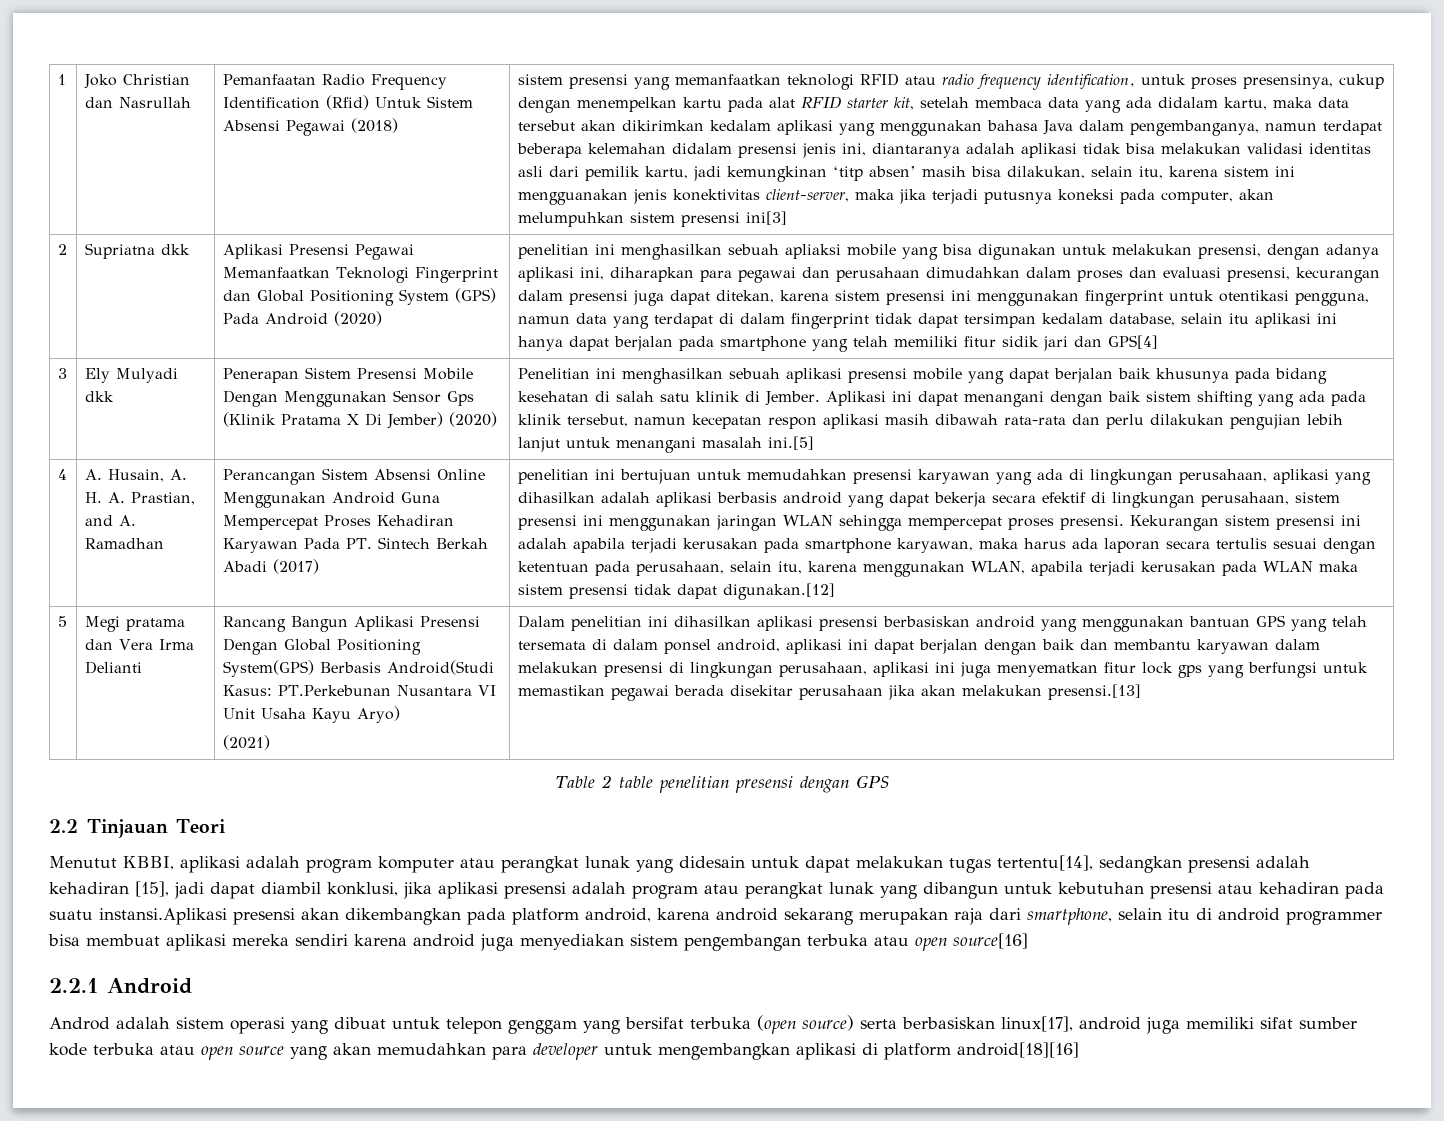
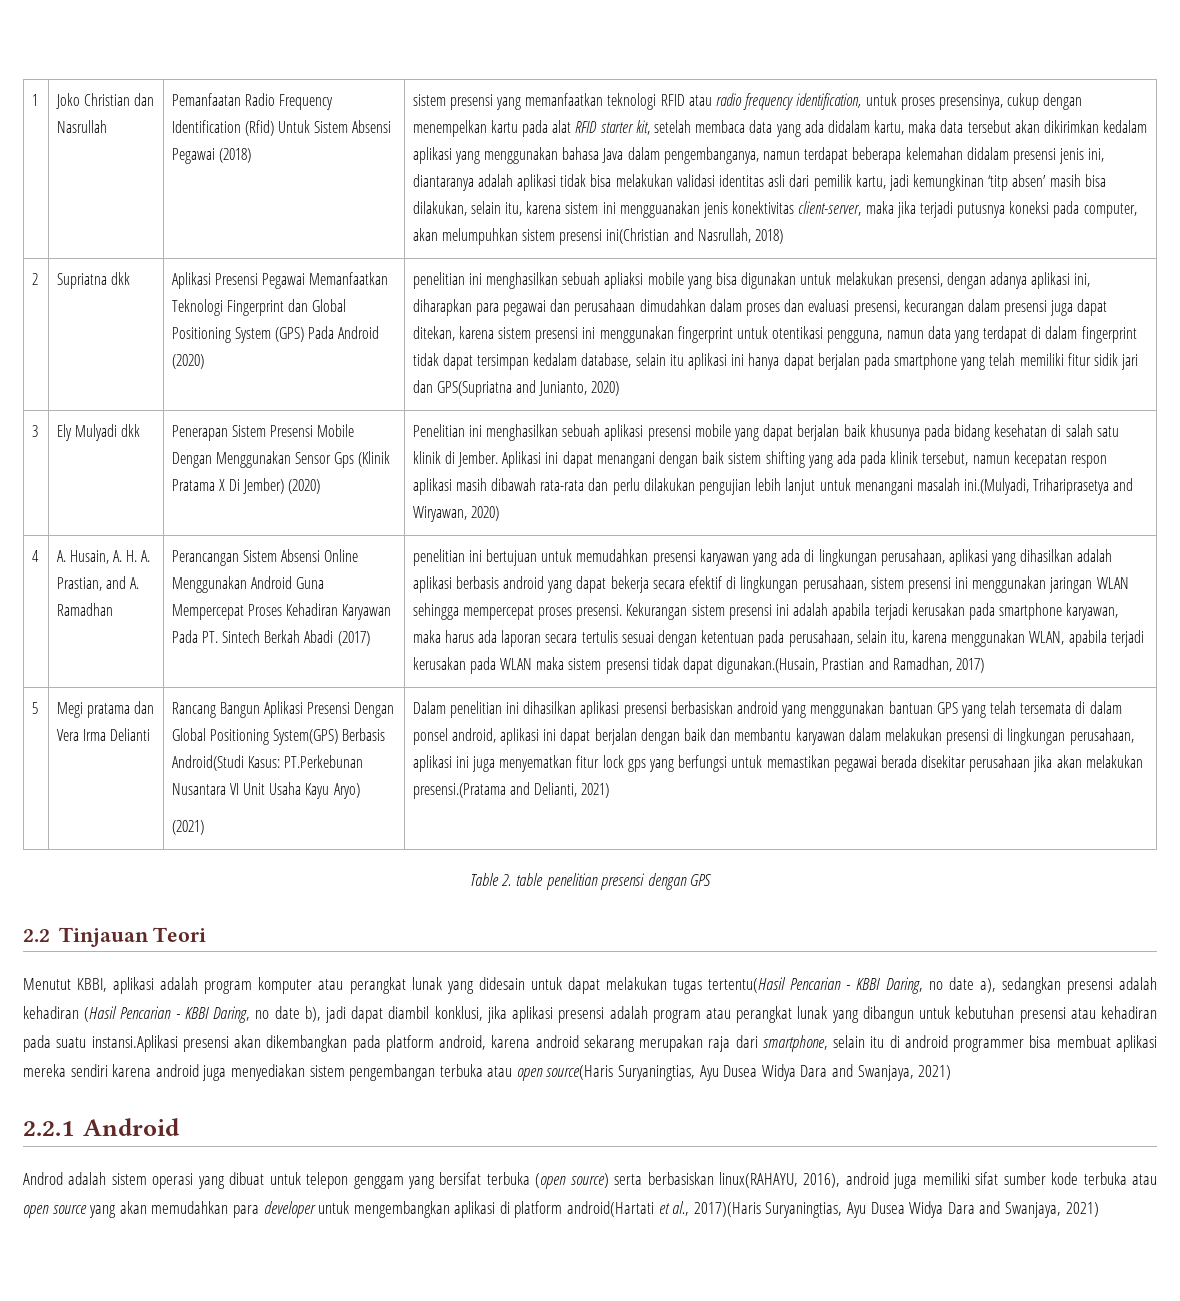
- sistem presensi yang memanfaatkan teknologi RFID atau radio frequency identification, untuk proses presensinya, cukup dengan menempelkan kartu pada alat RFID starter kit, setelah membaca data yang ada didalam kartu, maka data tersebut akan dikirimkan kedalam aplikasi yang menggunakan bahasa Java dalam pengembanganya, namun terdapat beberapa kelemahan didalam presensi jenis ini, diantaranya adalah aplikasi tidak bisa melakukan validasi identitas asli dari pemilik kartu, jadi kemungkinan ‘titp absen’ masih bisa dilakukan, selain itu, karena sistem ini mengguanakan jenis konektivitas client-server, maka jika terjadi putusnya koneksi pada computer, akan melumpuhkan sistem presensi ini[3]
+ sistem presensi yang memanfaatkan teknologi RFID atau radio frequency identification, untuk proses presensinya, cukup dengan menempelkan kartu pada alat RFID starter kit, setelah membaca data yang ada didalam kartu, maka data tersebut akan dikirimkan kedalam aplikasi yang menggunakan bahasa Java dalam pengembanganya, namun terdapat beberapa kelemahan didalam presensi jenis ini, diantaranya adalah aplikasi tidak bisa melakukan validasi identitas asli dari pemilik kartu, jadi kemungkinan ‘titp absen’ masih bisa dilakukan, selain itu, karena sistem ini mengguanakan jenis konektivitas client-server, maka jika terjadi putusnya koneksi pada computer, akan melumpuhkan sistem presensi ini(Christian and Nasrullah, 2018)
- penelitian ini menghasilkan sebuah apliaksi mobile yang bisa digunakan untuk melakukan presensi, dengan adanya aplikasi ini, diharapkan para pegawai dan perusahaan dimudahkan dalam proses dan evaluasi presensi, kecurangan dalam presensi juga dapat ditekan, karena sistem presensi ini menggunakan fingerprint untuk otentikasi pengguna, namun data yang terdapat di dalam fingerprint tidak dapat tersimpan kedalam database, selain itu aplikasi ini hanya dapat berjalan pada smartphone yang telah memiliki fitur sidik jari dan GPS[4]
+ penelitian ini menghasilkan sebuah apliaksi mobile yang bisa digunakan untuk melakukan presensi, dengan adanya aplikasi ini, diharapkan para pegawai dan perusahaan dimudahkan dalam proses dan evaluasi presensi, kecurangan dalam presensi juga dapat ditekan, karena sistem presensi ini menggunakan fingerprint untuk otentikasi pengguna, namun data yang terdapat di dalam fingerprint tidak dapat tersimpan kedalam database, selain itu aplikasi ini hanya dapat berjalan pada smartphone yang telah memiliki fitur sidik jari dan GPS(Supriatna and Junianto, 2020)
- Aplikasi ini dapat menangani dengan baik sistem shifting yang ada pada klinik tersebut, namun kecepatan respon aplikasi masih dibawah rata-rata dan perlu dilakukan pengujian lebih lanjut untuk menangani masalah ini.[5]
+ Aplikasi ini dapat menangani dengan baik sistem shifting yang ada pada klinik tersebut, namun kecepatan respon aplikasi masih dibawah rata-rata dan perlu dilakukan pengujian lebih lanjut untuk menangani masalah ini.(Mulyadi, Trihariprasetya and Wiryawan, 2020)
- Kekurangan sistem presensi ini adalah apabila terjadi kerusakan pada smartphone karyawan, maka harus ada laporan secara tertulis sesuai dengan ketentuan pada perusahaan, selain itu, karena menggunakan WLAN, apabila terjadi kerusakan pada WLAN maka sistem presensi tidak dapat digunakan.[12]
+ Kekurangan sistem presensi ini adalah apabila terjadi kerusakan pada smartphone karyawan, maka harus ada laporan secara tertulis sesuai dengan ketentuan pada perusahaan, selain itu, karena menggunakan WLAN, apabila terjadi kerusakan pada WLAN maka sistem presensi tidak dapat digunakan.(Husain, Prastian and Ramadhan, 2017)
- Dalam penelitian ini dihasilkan aplikasi presensi berbasiskan android yang menggunakan bantuan GPS yang telah tersemata di dalam ponsel android, aplikasi ini dapat berjalan dengan baik dan membantu karyawan dalam melakukan presensi di lingkungan perusahaan, aplikasi ini juga menyematkan fitur lock gps yang berfungsi untuk memastikan pegawai berada disekitar perusahaan jika akan melakukan presensi.[13]
+ Dalam penelitian ini dihasilkan aplikasi presensi berbasiskan android yang menggunakan bantuan GPS yang telah tersemata di dalam ponsel android, aplikasi ini dapat berjalan dengan baik dan membantu karyawan dalam melakukan presensi di lingkungan perusahaan, aplikasi ini juga menyematkan fitur lock gps yang berfungsi untuk memastikan pegawai berada disekitar perusahaan jika akan melakukan presensi.(Pratama and Delianti, 2021)
- Table 2 table penelitian presensi dengan GPS
+ Table 2. table penelitian presensi dengan GPS
- Menutut KBBI, aplikasi adalah program komputer atau perangkat lunak yang didesain untuk dapat melakukan tugas tertentu[14], sedangkan presensi adalah kehadiran [15], jadi dapat diambil konklusi, jika aplikasi presensi adalah program atau perangkat lunak yang dibangun untuk kebutuhan presensi atau kehadiran pada suatu instansi.Aplikasi presensi akan dikembangkan pada platform android, karena android sekarang merupakan raja dari smartphone, selain itu di android programmer bisa membuat aplikasi mereka sendiri karena android juga menyediakan sistem pengembangan terbuka atau open source[16]
+ Menutut KBBI, aplikasi adalah program komputer atau perangkat lunak yang didesain untuk dapat melakukan tugas tertentu(Hasil Pencarian - KBBI Daring, no date a), sedangkan presensi adalah kehadiran (Hasil Pencarian - KBBI Daring, no date b), jadi dapat diambil konklusi, jika aplikasi presensi adalah program atau perangkat lunak yang dibangun untuk kebutuhan presensi atau kehadiran pada suatu instansi.Aplikasi presensi akan dikembangkan pada platform android, karena android sekarang merupakan raja dari smartphone, selain itu di android programmer bisa membuat aplikasi mereka sendiri karena android juga menyediakan sistem pengembangan terbuka atau open source(Haris Suryaningtias, Ayu Dusea Widya Dara and Swanjaya, 2021)
- Androd adalah sistem operasi yang dibuat untuk telepon genggam yang bersifat terbuka (open source) serta berbasiskan linux[17], android juga memiliki sifat sumber kode terbuka atau open source yang akan memudahkan para developer untuk mengembangkan aplikasi di platform android[18][16]
+ Androd adalah sistem operasi yang dibuat untuk telepon genggam yang bersifat terbuka (open source) serta berbasiskan linux(RAHAYU, 2016), android juga memiliki sifat sumber kode terbuka atau open source yang akan memudahkan para developer untuk mengembangkan aplikasi di platform android(Hartati et al., 2017)(Haris Suryaningtias, Ayu Dusea Widya Dara and Swanjaya, 2021)

